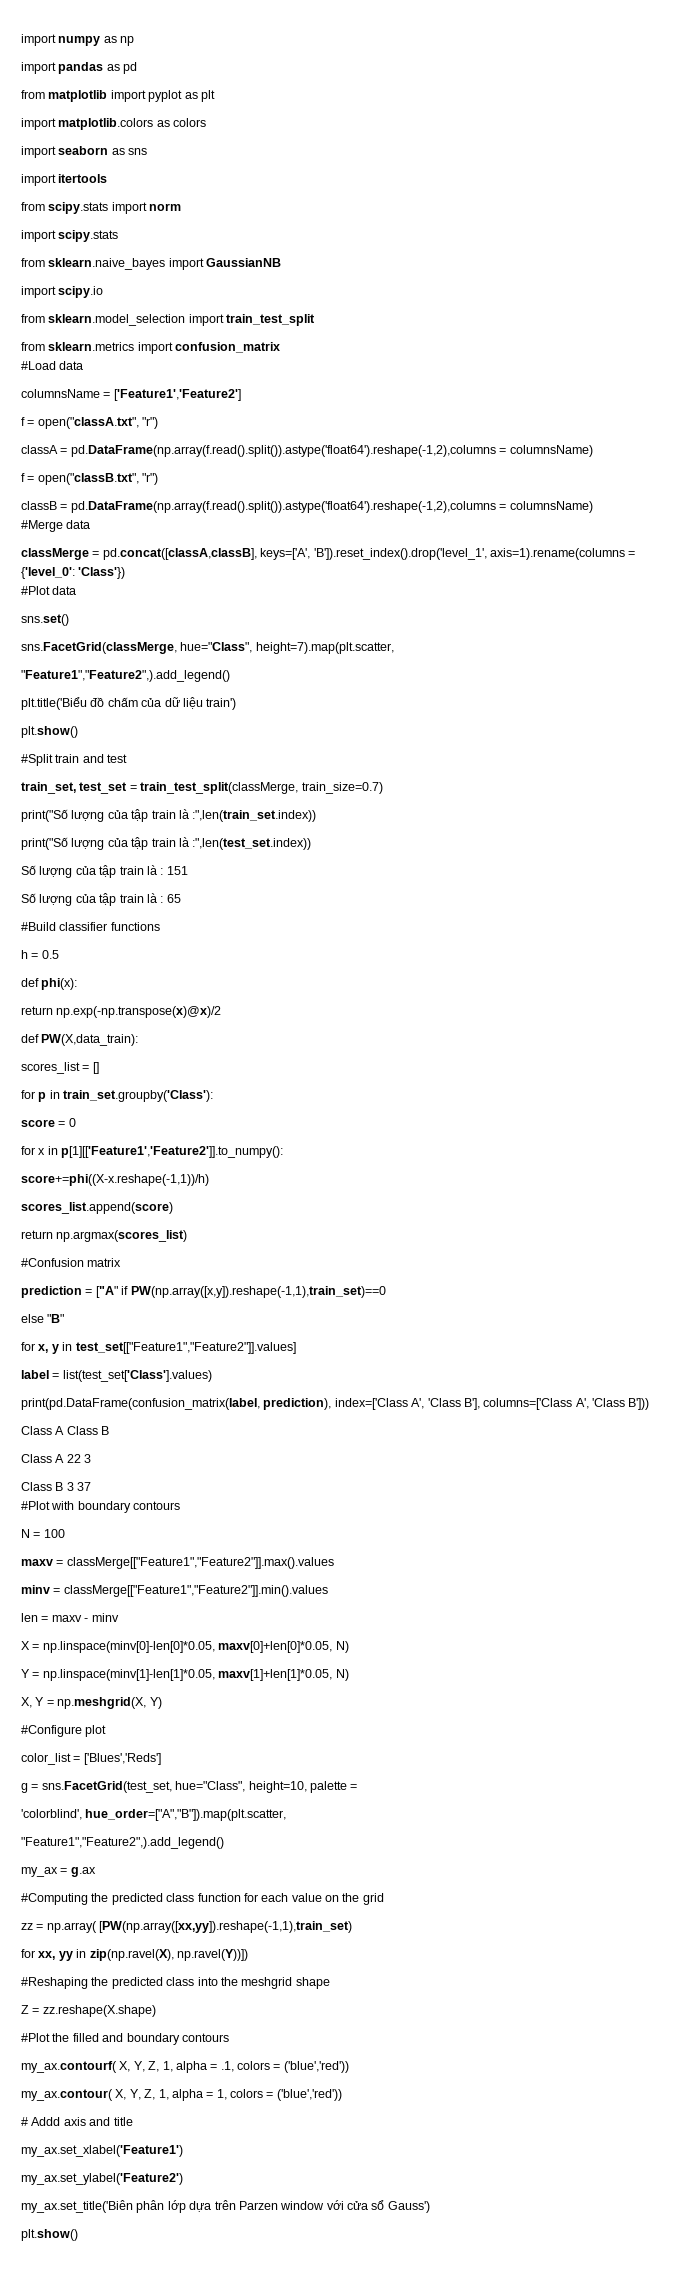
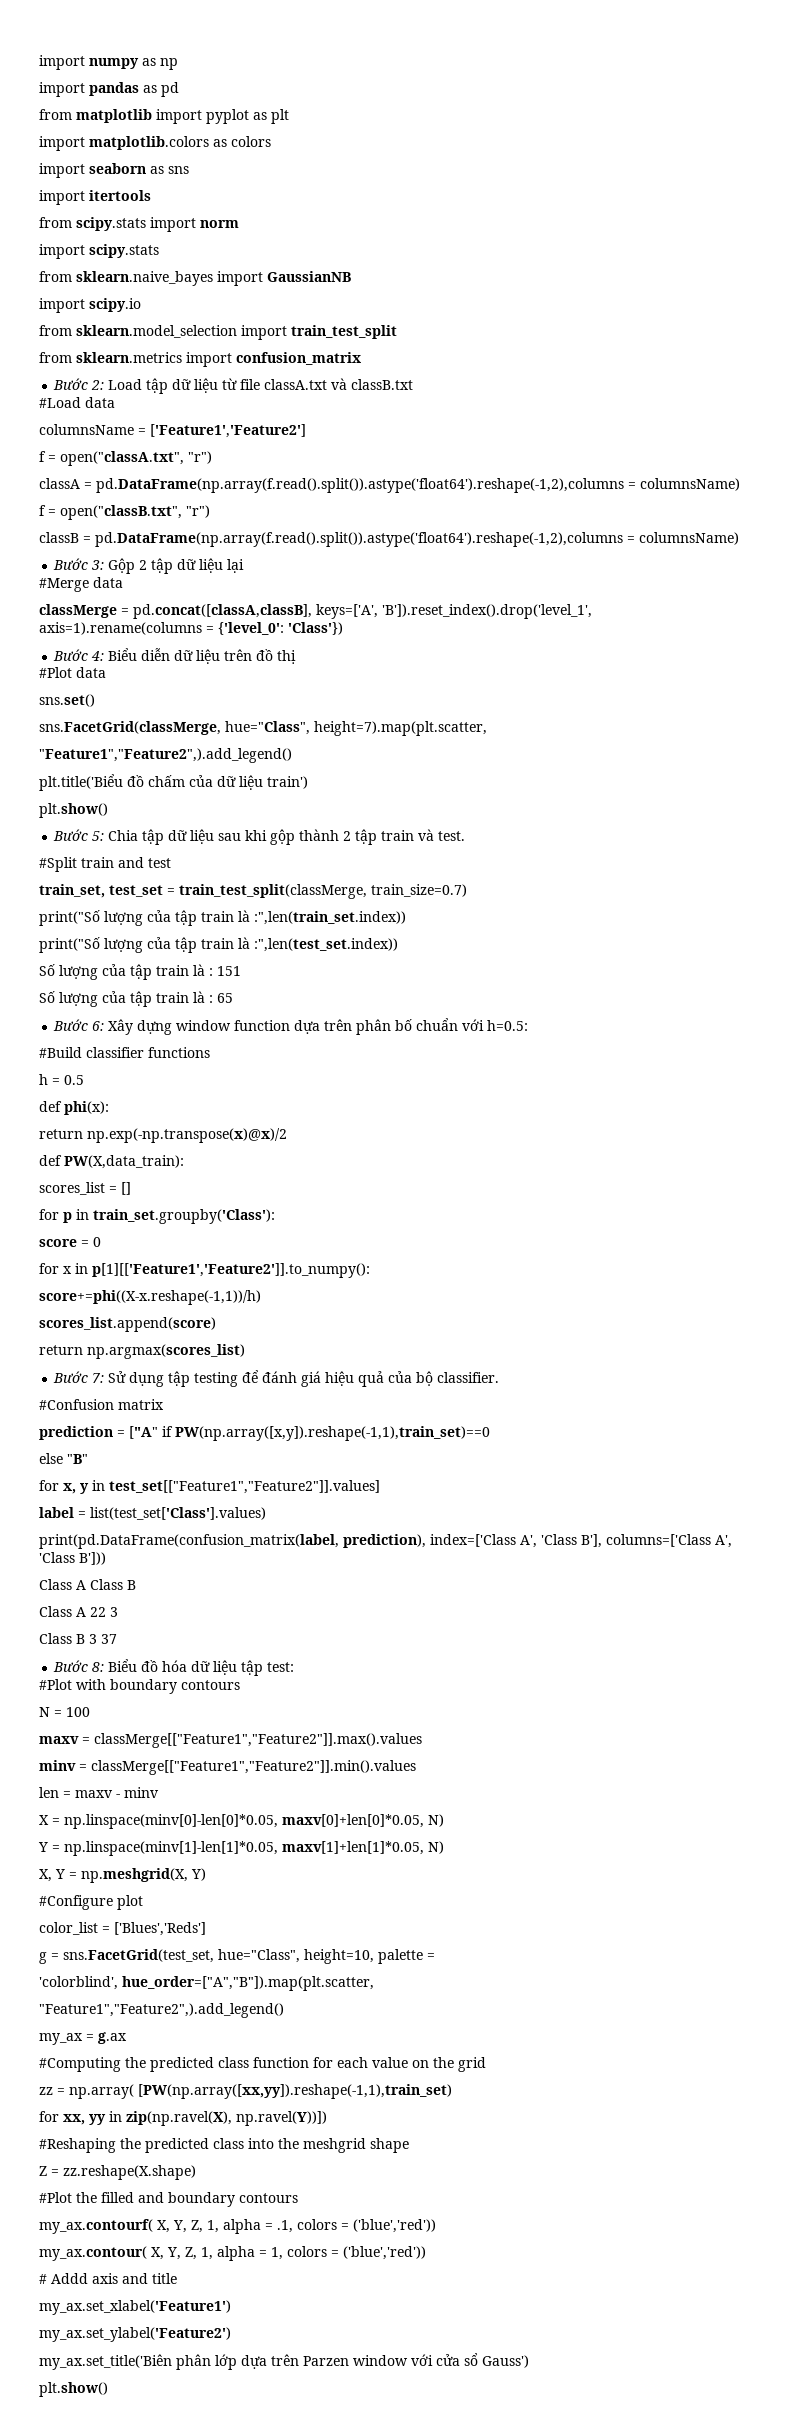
+ Bước 2: Load tập dữ liệu từ file classA.txt và classB.txt
+ Bước 3: Gộp 2 tập dữ liệu lại
+ Bước 4: Biểu diễn dữ liệu trên đồ thị
+ Bước 5: Chia tập dữ liệu sau khi gộp thành 2 tập train và test.
+ Bước 6: Xây dựng window function dựa trên phân bố chuẩn với h=0.5:
+ Bước 7: Sử dụng tập testing để đánh giá hiệu quả của bộ classifier.
+ Bước 8: Biểu đồ hóa dữ liệu tập test:

